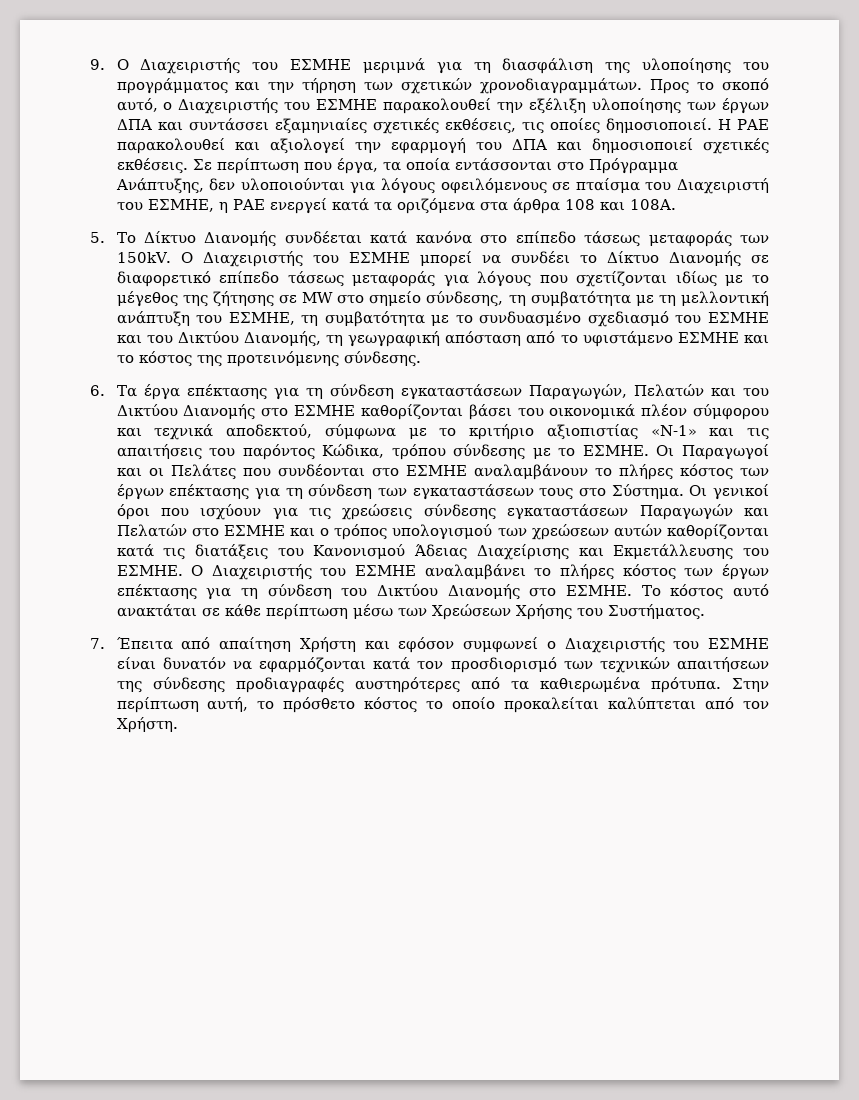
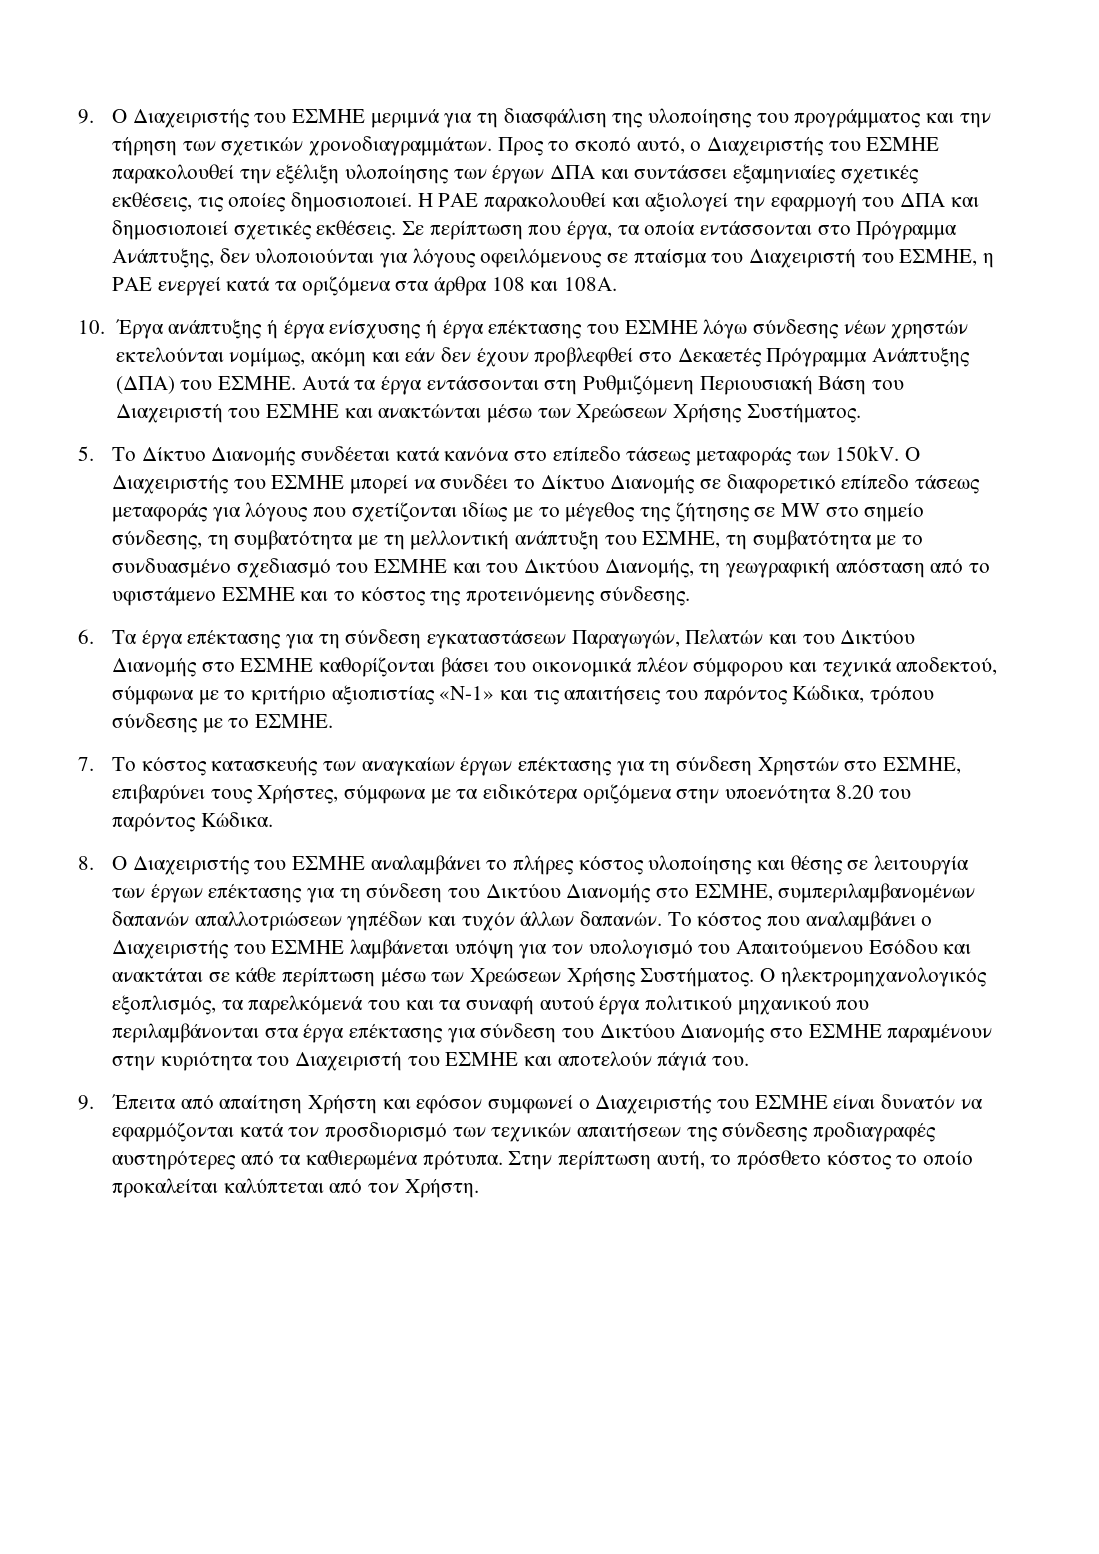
+ 10. Έργα ανάπτυξης ή έργα ενίσχυσης ή έργα επέκτασης του ΕΣΜΗΕ λόγω σύνδεσης νέων χρηστών εκτελούνται νομίμως, ακόμη και εάν δεν έχουν προβλεφθεί στο Δεκαετές Πρόγραμμα Ανάπτυξης (ΔΠΑ) του ΕΣΜΗΕ. Αυτά τα έργα εντάσσονται στη Ρυθμιζόμενη Περιουσιακή Βάση του Διαχειριστή του ΕΣΜΗΕ και ανακτώνται μέσω των Χρεώσεων Χρήσης Συστήματος.
- 6. Τα έργα επέκτασης για τη σύνδεση εγκαταστάσεων Παραγωγών, Πελατών και του Δικτύου Διανομής στο ΕΣΜΗΕ καθορίζονται βάσει του οικονομικά πλέον σύμφορου και τεχνικά αποδεκτού, σύμφωνα με το κριτήριο αξιοπιστίας «Ν-1» και τις απαιτήσεις του παρόντος Κώδικα, τρόπου σύνδεσης με το ΕΣΜΗΕ. Οι Παραγωγοί και οι Πελάτες που συνδέονται στο ΕΣΜΗΕ αναλαμβάνουν το πλήρες κόστος των έργων επέκτασης για τη σύνδεση των εγκαταστάσεων τους στο Σύστημα. Οι γενικοί όροι που ισχύουν για τις χρεώσεις σύνδεσης εγκαταστάσεων Παραγωγών και Πελατών στο ΕΣΜΗΕ και ο τρόπος υπολογισμού των χρεώσεων αυτών καθορίζονται κατά τις διατάξεις του Κανονισμού Άδειας Διαχείρισης και Εκμετάλλευσης του ΕΣΜΗΕ. Ο Διαχειριστής του ΕΣΜΗΕ αναλαμβάνει το πλήρες κόστος των έργων επέκτασης για τη σύνδεση του Δικτύου Διανομής στο ΕΣΜΗΕ. Το κόστος αυτό ανακτάται σε κάθε περίπτωση μέσω των Χρεώσεων Χρήσης του Συστήματος.
- 7. Έπειτα από απαίτηση Χρήστη και εφόσον συμφωνεί ο Διαχειριστής του ΕΣΜΗΕ είναι δυνατόν να εφαρμόζονται κατά τον προσδιορισμό των τεχνικών απαιτήσεων της σύνδεσης προδιαγραφές αυστηρότερες από τα καθιερωμένα πρότυπα.
+ 6. Τα έργα επέκτασης για τη σύνδεση εγκαταστάσεων Παραγωγών, Πελατών και του Δικτύου Διανομής στο ΕΣΜΗΕ καθορίζονται βάσει του οικονομικά πλέον σύμφορου και τεχνικά αποδεκτού, σύμφωνα με το κριτήριο αξιοπιστίας «Ν-1» και τις απαιτήσεις του παρόντος Κώδικα, τρόπου σύνδεσης με το ΕΣΜΗΕ.
+ 7. Το κόστος κατασκευής των αναγκαίων έργων επέκτασης για τη σύνδεση Χρηστών στο ΕΣΜΗΕ, επιβαρύνει τους Χρήστες, σύμφωνα με τα ειδικότερα οριζόμενα στην υποενότητα 8.20 του παρόντος Κώδικα.
+ 8. Ο Διαχειριστής του ΕΣΜΗΕ αναλαμβάνει το πλήρες κόστος υλοποίησης και θέσης σε λειτουργία των έργων επέκτασης για τη σύνδεση του Δικτύου Διανομής στο ΕΣΜΗΕ, συμπεριλαμβανομένων δαπανών απαλλοτριώσεων γηπέδων και τυχόν άλλων δαπανών. Το κόστος που αναλαμβάνει ο Διαχειριστής του ΕΣΜΗΕ λαμβάνεται υπόψη για τον υπολογισμό του Απαιτούμενου Εσόδου και ανακτάται σε κάθε περίπτωση μέσω των Χρεώσεων Χρήσης Συστήματος. Ο ηλεκτρομηχανολογικός εξοπλισμός, τα παρελκόμενά του και τα συναφή αυτού έργα πολιτικού μηχανικού που περιλαμβάνονται στα έργα επέκτασης για σύνδεση του Δικτύου Διανομής στο ΕΣΜΗΕ παραμένουν στην κυριότητα του Διαχειριστή του ΕΣΜΗΕ και αποτελούν πάγιά του.
+ 9. Έπειτα από απαίτηση Χρήστη και εφόσον συμφωνεί ο Διαχειριστής του ΕΣΜΗΕ είναι δυνατόν να εφαρμόζονται κατά τον προσδιορισμό των τεχνικών απαιτήσεων της σύνδεσης προδιαγραφές αυστηρότερες από τα καθιερωμένα πρότυπα.

